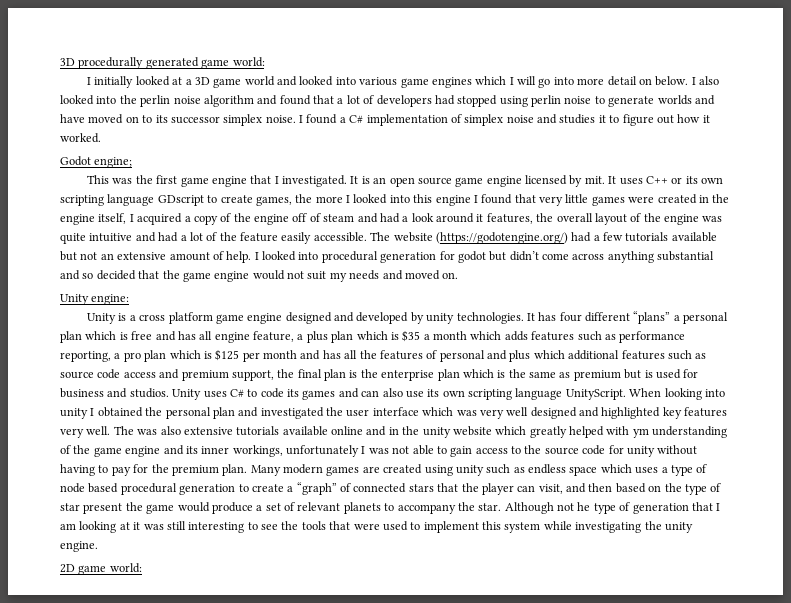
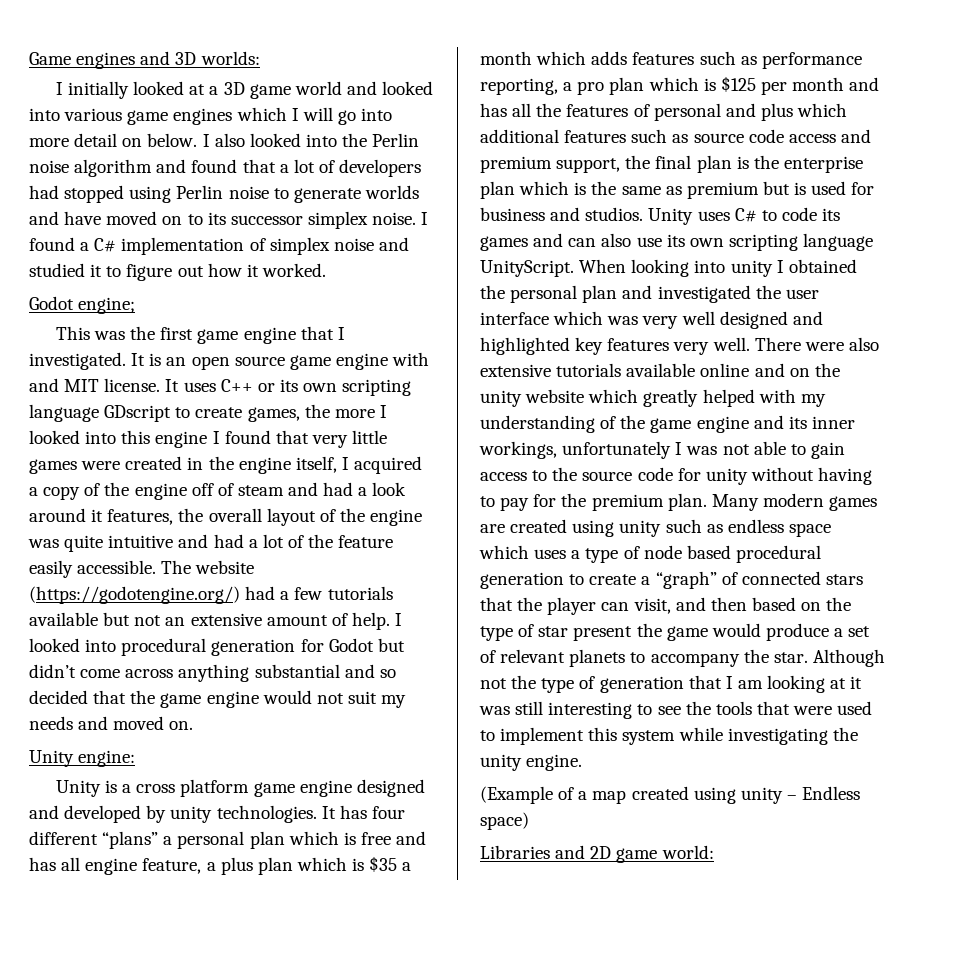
- 3D procedurally generated game world:
+ Game engines and 3D worlds:
- I also looked into the perlin noise algorithm and found that a lot of developers had stopped using perlin noise to generate worlds and have moved on to its successor simplex noise.
+ I also looked into the Perlin noise algorithm and found that a lot of developers had stopped using Perlin noise to generate worlds and have moved on to its successor simplex noise.
- I found a C# implementation of simplex noise and studies it to figure out how it worked.
+ I found a C# implementation of simplex noise and studied it to figure out how it worked.
- It is an open source game engine licensed by mit.
+ It is an open source game engine with and MIT license.
- I looked into procedural generation for godot but didn’t come across anything substantial and so decided that the game engine would not suit my needs and moved on.
+ I looked into procedural generation for Godot but didn’t come across anything substantial and so decided that the game engine would not suit my needs and moved on.
- The was also extensive tutorials available online and in the unity website which greatly helped with ym understanding of the game engine and its inner workings, unfortunately I was not able to gain access to the source code for unity without having to pay for the premium plan.
+ There were also extensive tutorials available online and on the unity website which greatly helped with my understanding of the game engine and its inner workings, unfortunately I was not able to gain access to the source code for unity without having to pay for the premium plan.
- Although not he type of generation that I am looking at it was still interesting to see the tools that were used to implement this system while investigating the unity engine.
+ Although not the type of generation that I am looking at it was still interesting to see the tools that were used to implement this system while investigating the unity engine.
- 2D game world:
+ (Example of a map created using unity – Endless space)
+ Libraries and 2D game world:

